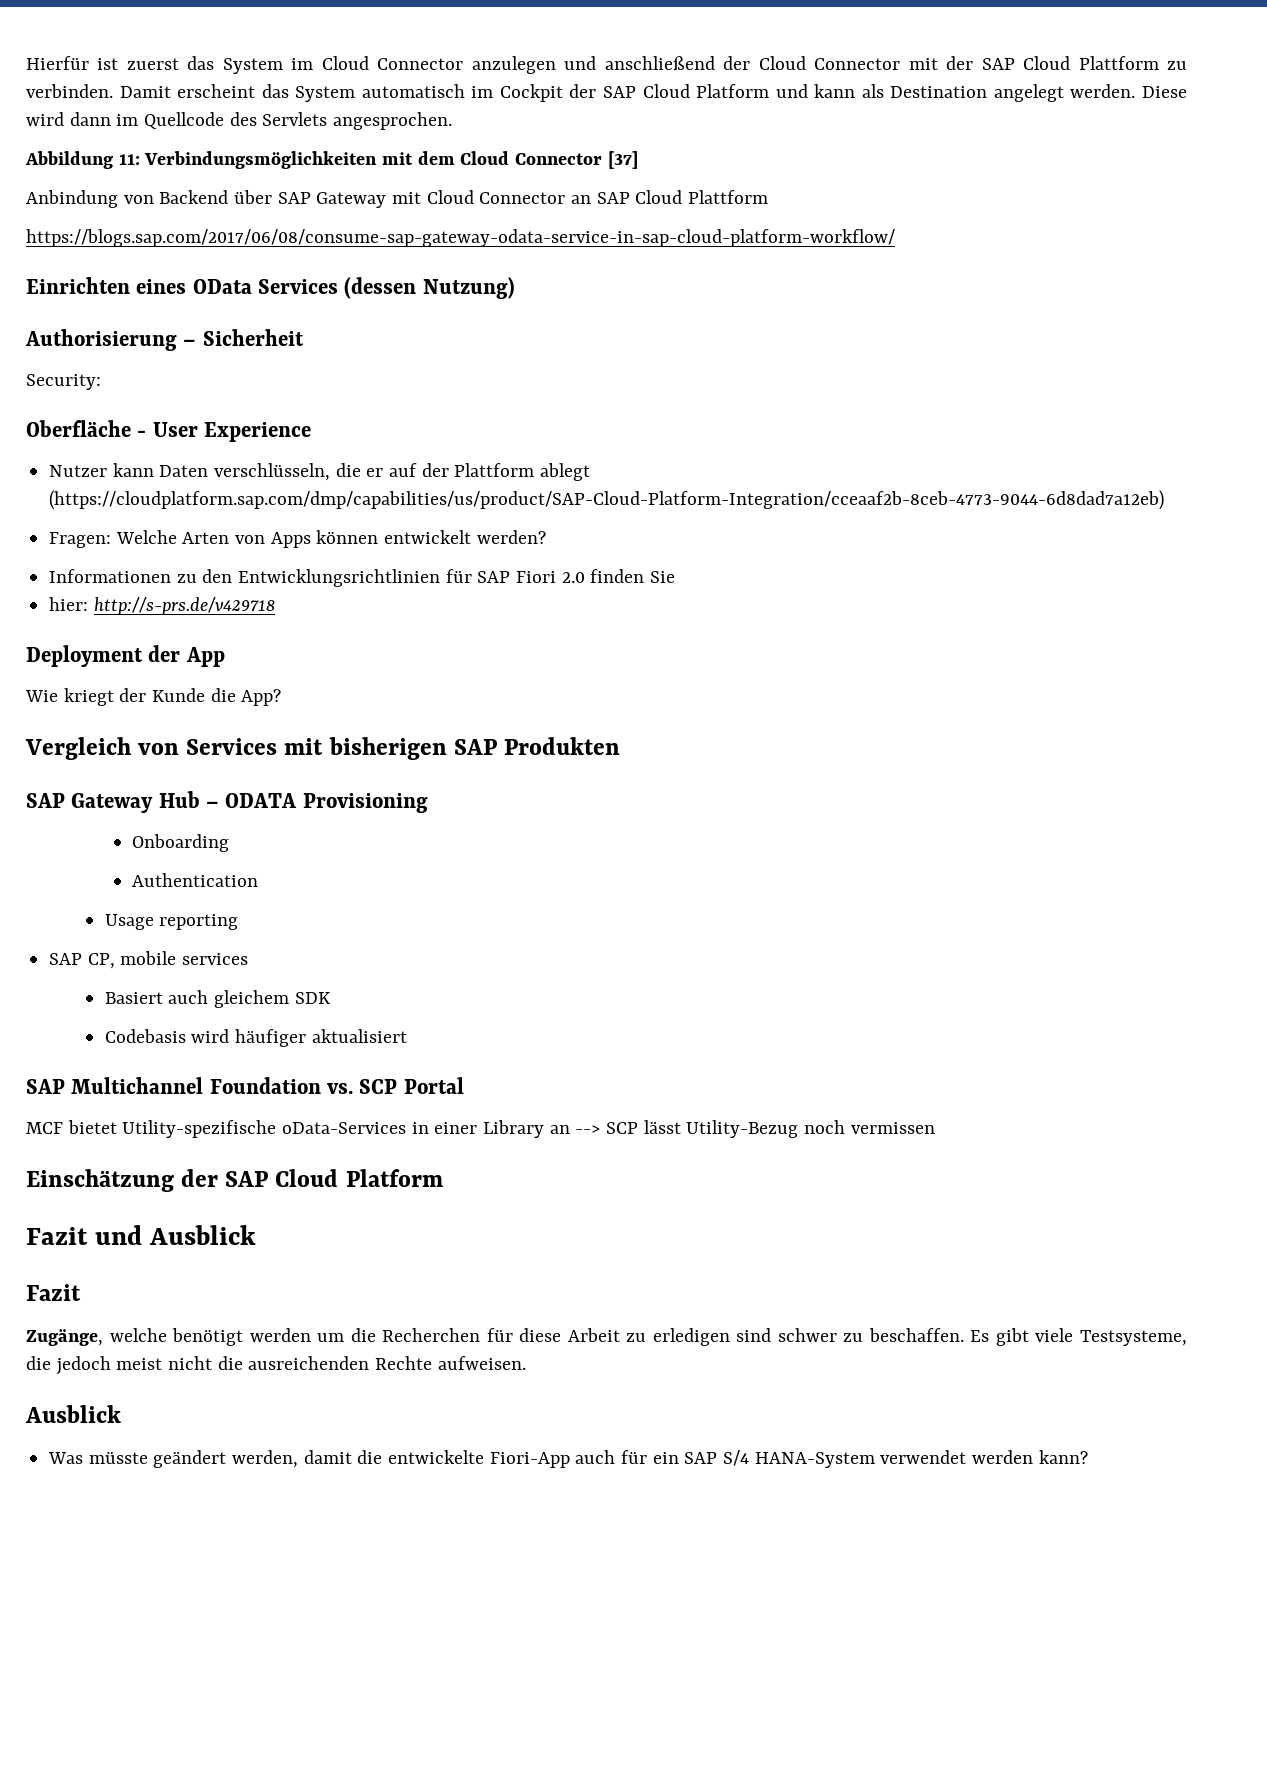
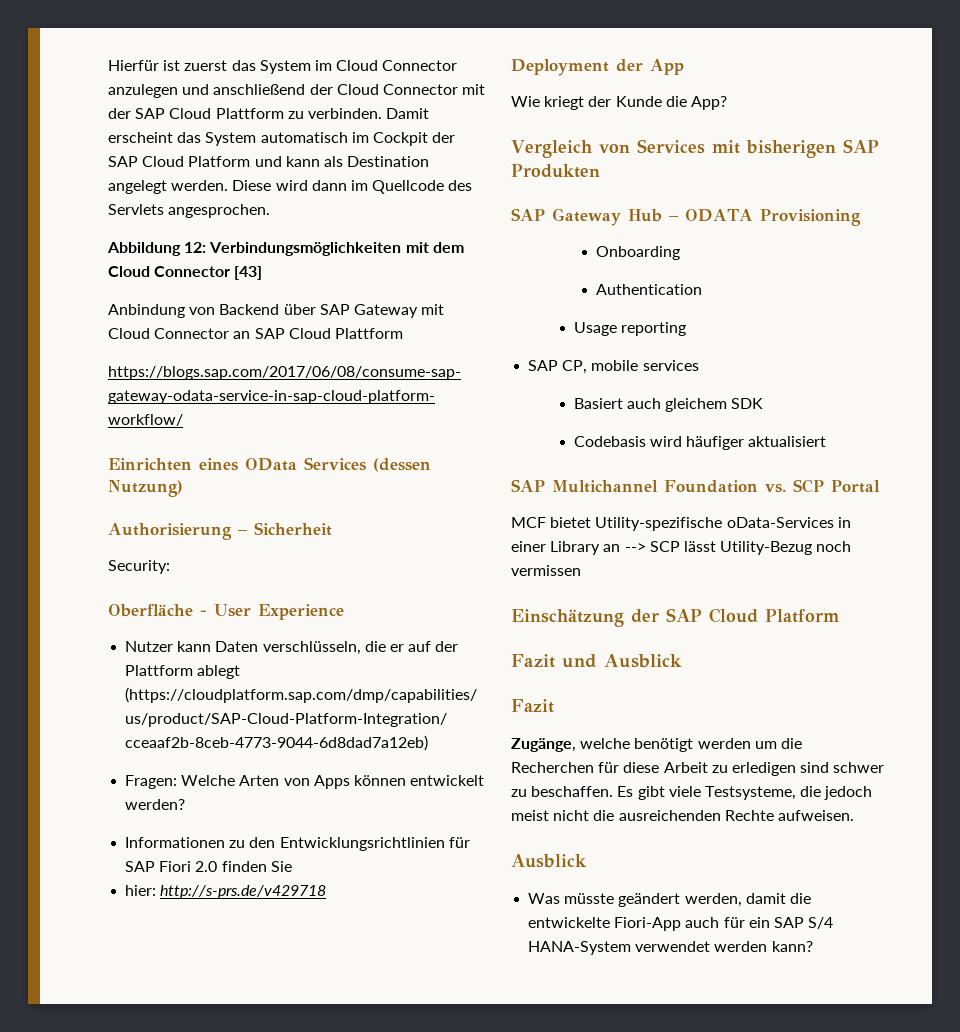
- Abbildung 11: Verbindungsmöglichkeiten mit dem Cloud Connector [37]
+ Abbildung 12: Verbindungsmöglichkeiten mit dem Cloud Connector [43]

